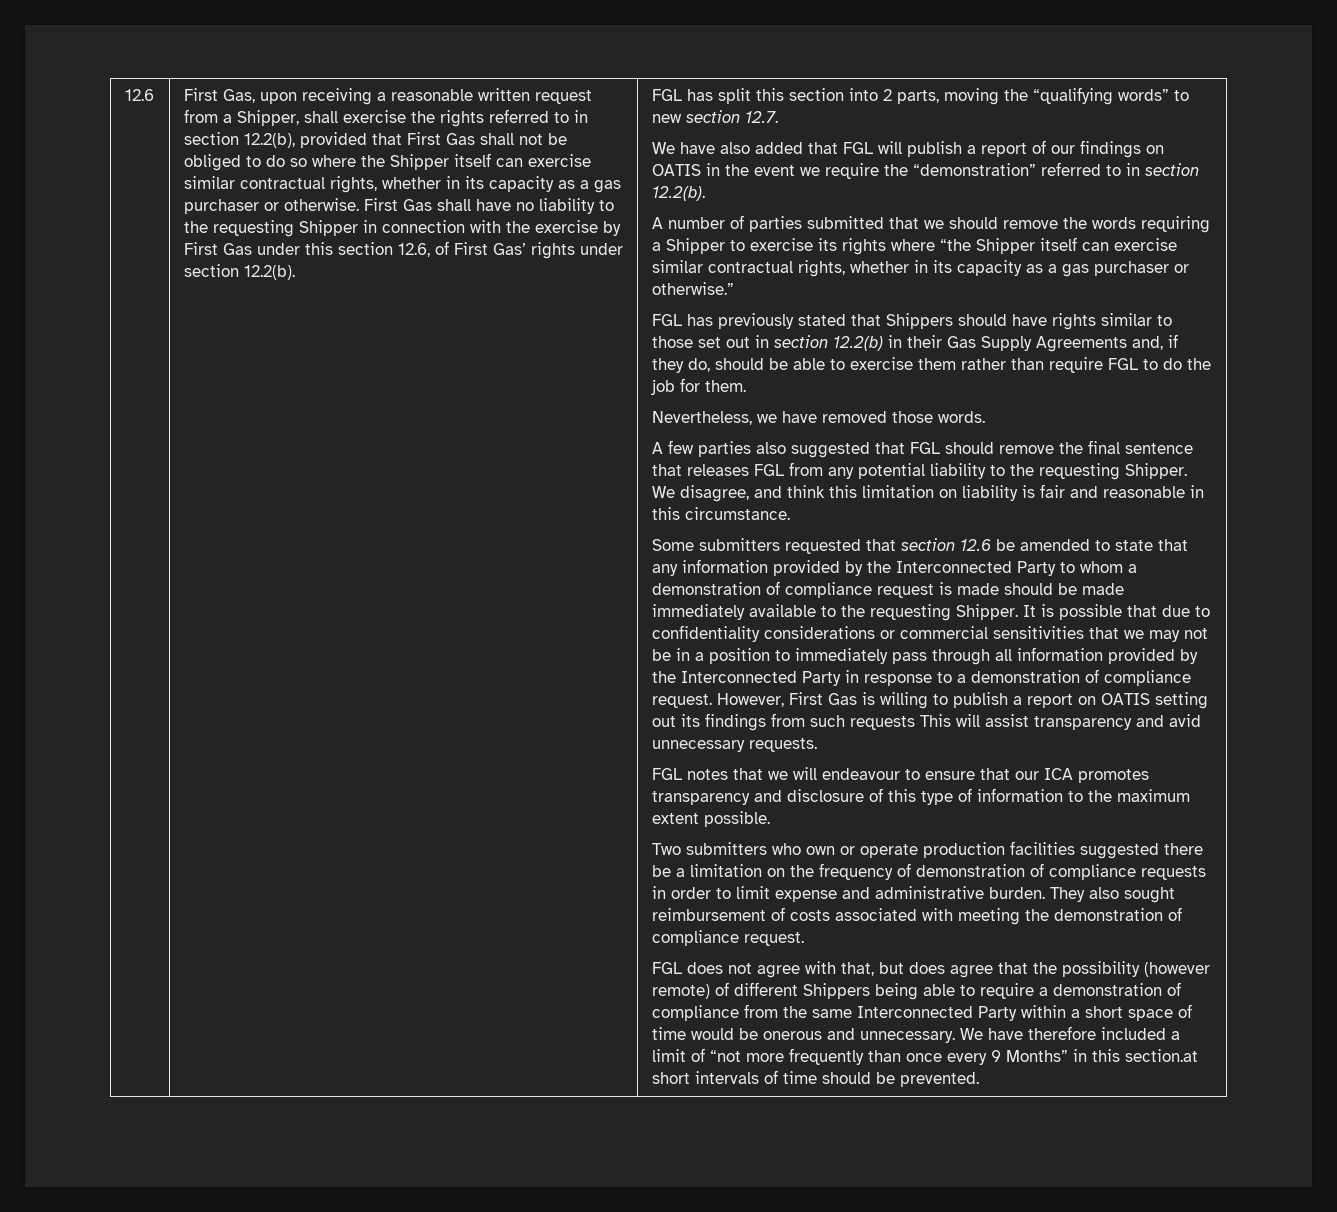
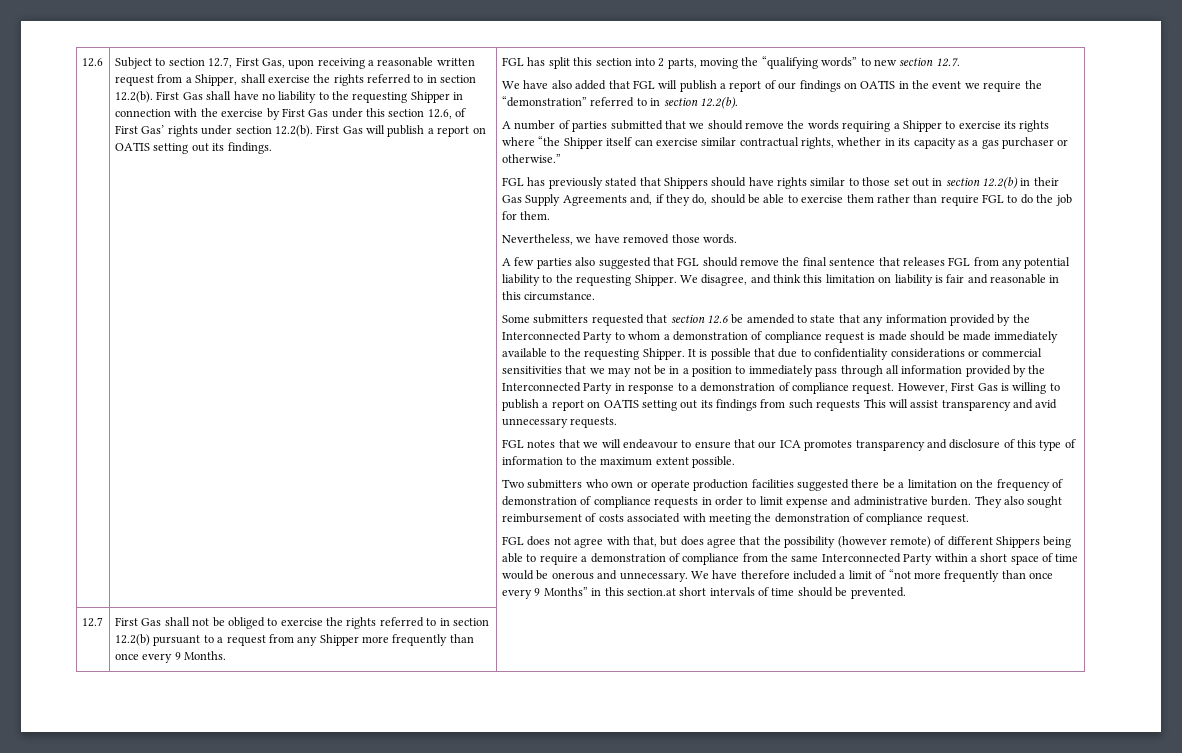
- First Gas, upon receiving a reasonable written request from a Shipper, shall exercise the rights referred to in section 12.2(b), provided that First Gas shall not be obliged to do so where the Shipper itself can exercise similar contractual rights, whether in its capacity as a gas purchaser or otherwise. First Gas shall have no liability to the requesting Shipper in connection with the exercise by First Gas under this section 12.6, of First Gas’ rights under section 12.2(b).
+ Subject to section 12.7, First Gas, upon receiving a reasonable written request from a Shipper, shall exercise the rights referred to in section 12.2(b). First Gas shall have no liability to the requesting Shipper in connection with the exercise by First Gas under this section 12.6, of First Gas’ rights under section 12.2(b). First Gas will publish a report on OATIS setting out its findings.
+ 12.7 | First Gas shall not be obliged to exercise the rights referred to in section 12.2(b) pursuant to a request from any Shipper more frequently than once every 9 Months. |

